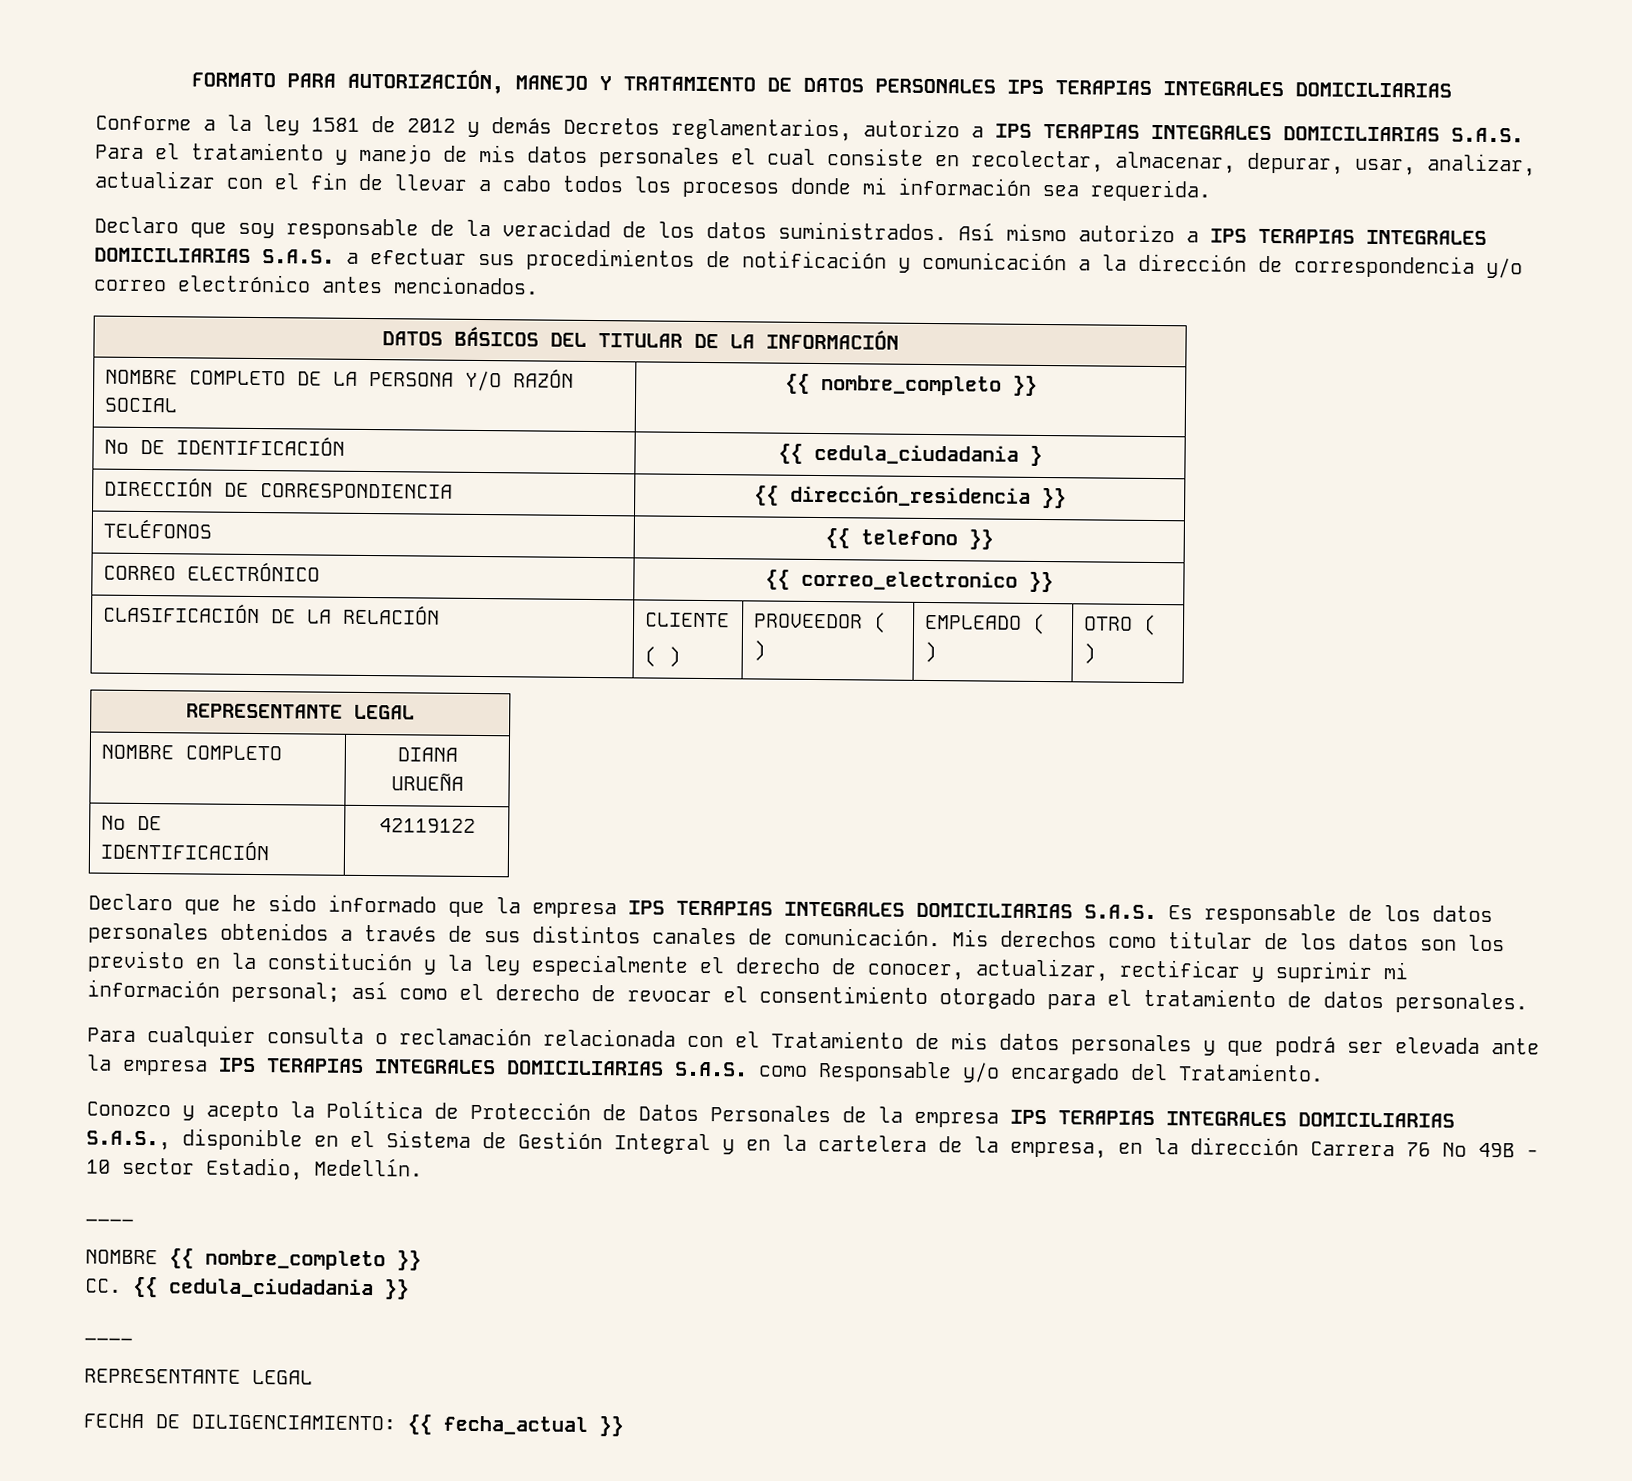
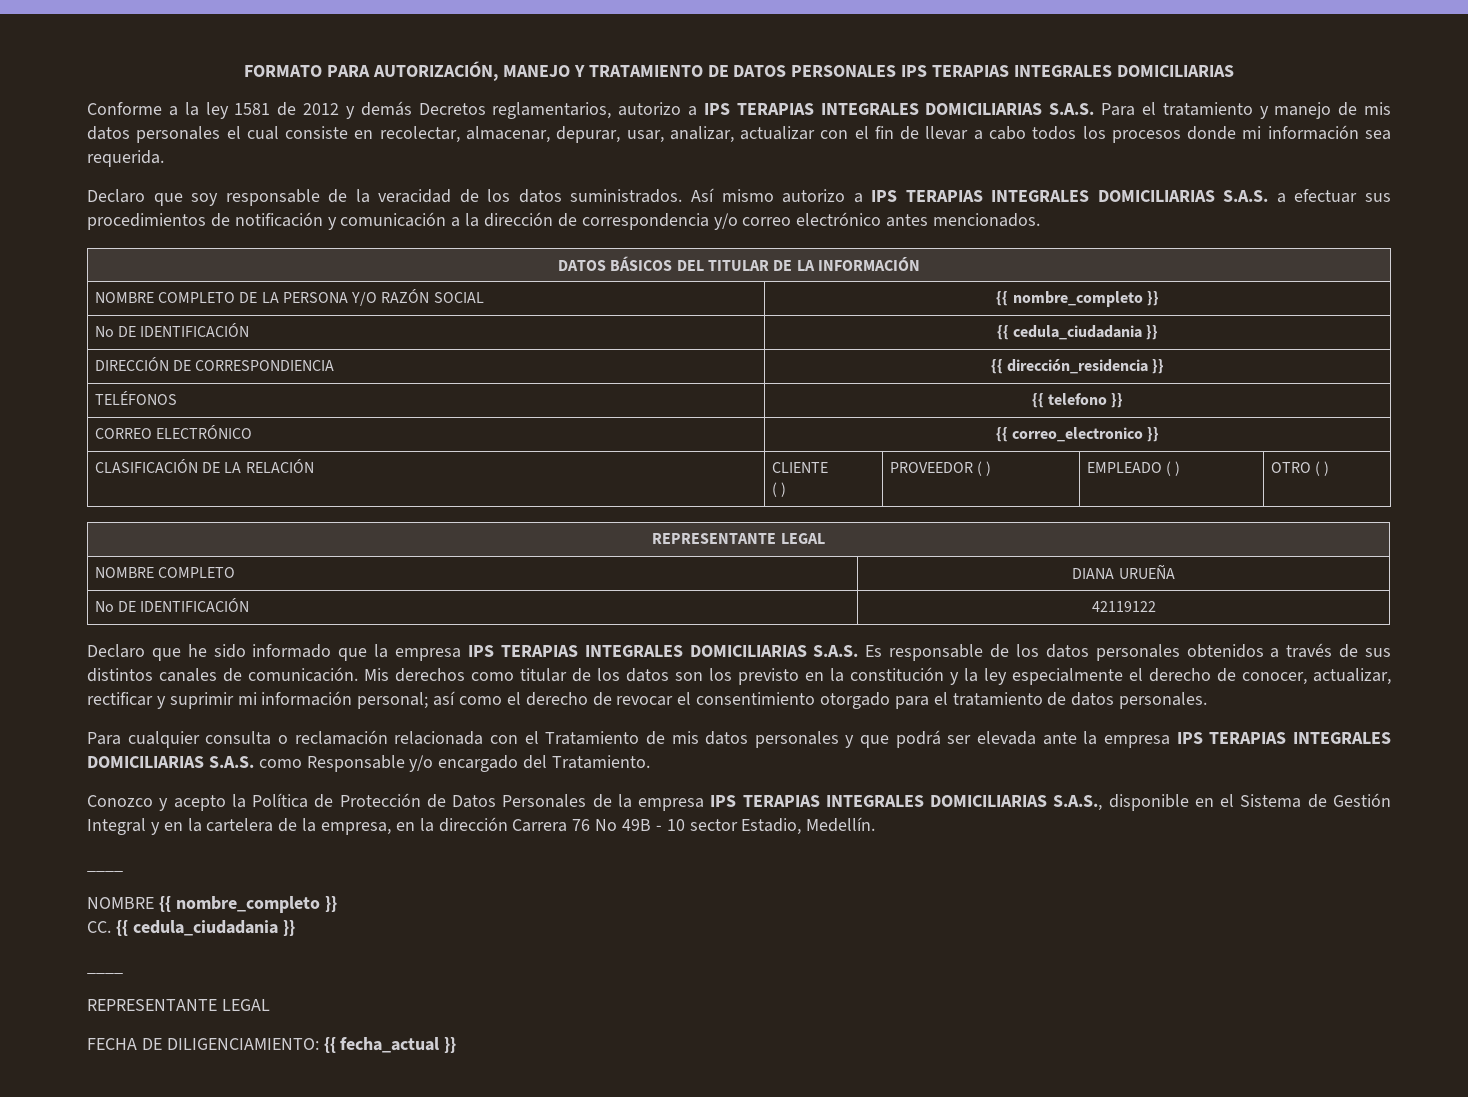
- No DE IDENTIFICACIÓN | {{ cedula_ciudadania }
+ No DE IDENTIFICACIÓN | {{ cedula_ciudadania }}

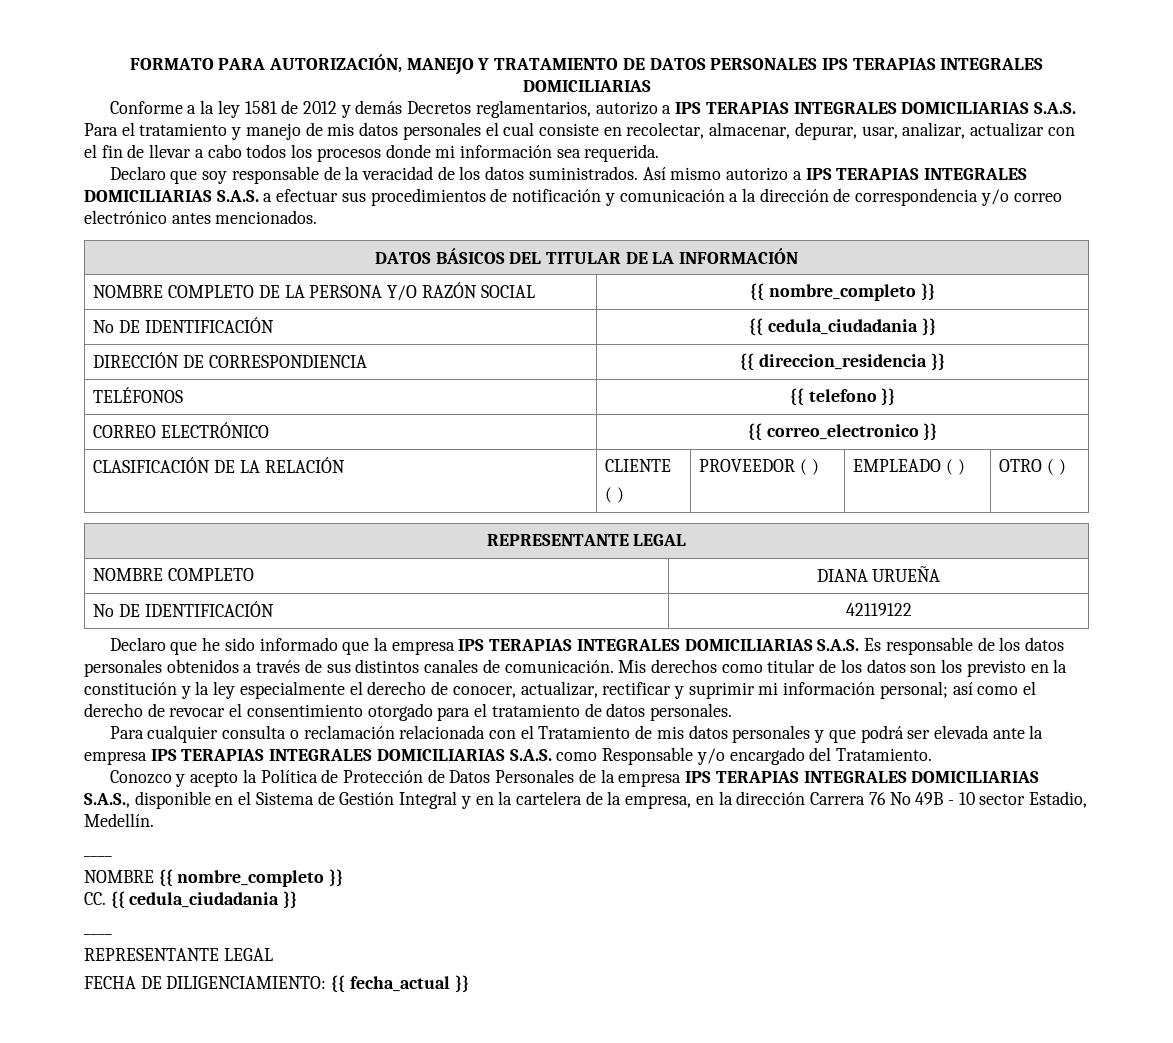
- DIRECCIÓN DE CORRESPONDIENCIA | {{ dirección_residencia }}
+ DIRECCIÓN DE CORRESPONDIENCIA | {{ direccion_residencia }}

